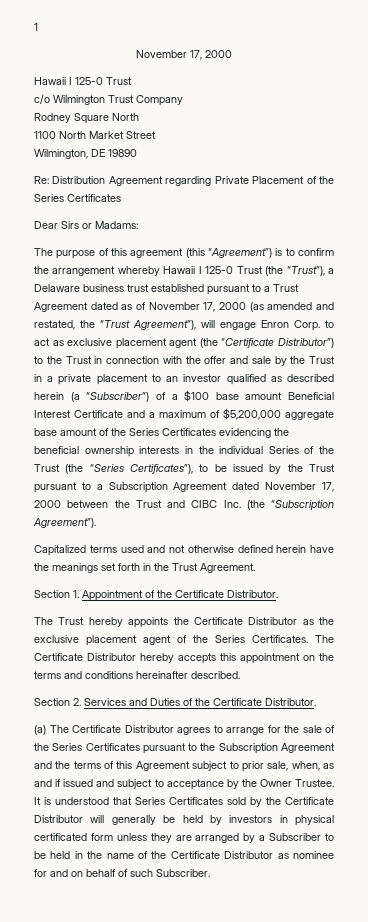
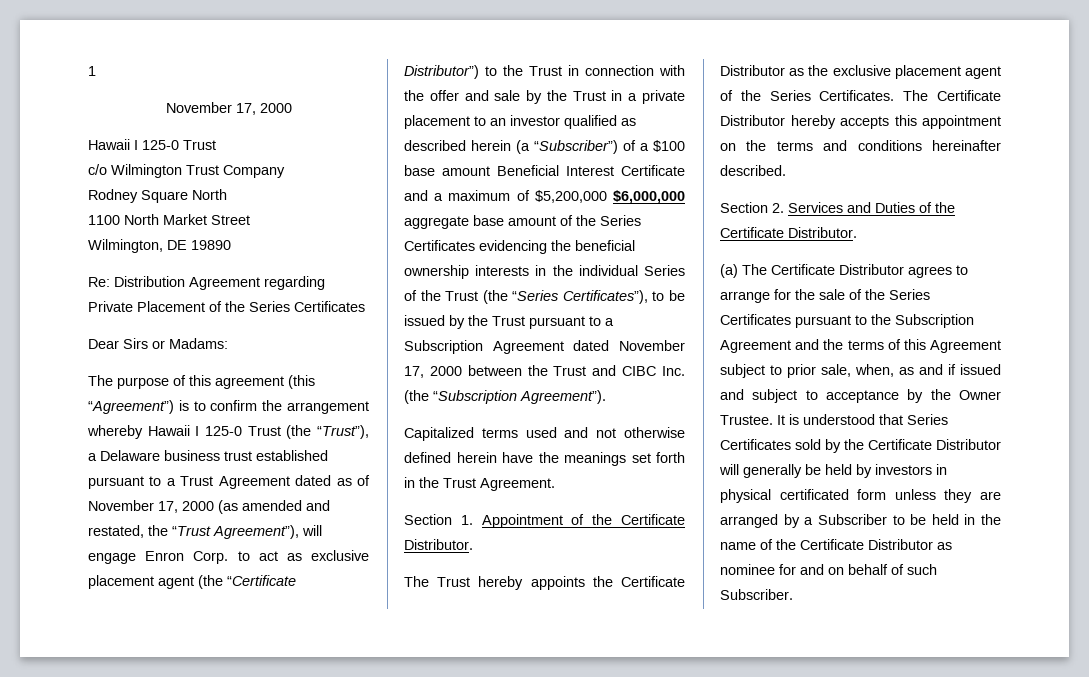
- The purpose of this agreement (this “Agreement”) is to confirm the arrangement whereby Hawaii I 125-0 Trust (the “Trust”), a Delaware business trust established pursuant to a Trust Agreement dated as of November 17, 2000 (as amended and restated, the “Trust Agreement”), will engage Enron Corp. to act as exclusive placement agent (the “Certificate Distributor”) to the Trust in connection with the offer and sale by the Trust in a private placement to an investor qualified as described herein (a “Subscriber”) of a $100 base amount Beneficial Interest Certificate and a maximum of $5,200,000 aggregate base amount of the Series Certificates evidencing the beneficial ownership interests in the individual Series of the Trust (the “Series Certificates”), to be issued by the Trust pursuant to a Subscription Agreement dated November 17, 2000 between the Trust and CIBC Inc. (the “Subscription Agreement”).
+ The purpose of this agreement (this “Agreement”) is to confirm the arrangement whereby Hawaii I 125-0 Trust (the “Trust”), a Delaware business trust established pursuant to a Trust Agreement dated as of November 17, 2000 (as amended and restated, the “Trust Agreement”), will engage Enron Corp. to act as exclusive placement agent (the “Certificate Distributor”) to the Trust in connection with the offer and sale by the Trust in a private placement to an investor qualified as described herein (a “Subscriber”) of a $100 base amount Beneficial Interest Certificate and a maximum of $5,200,000 $6,000,000 aggregate base amount of the Series Certificates evidencing the beneficial ownership interests in the individual Series of the Trust (the “Series Certificates”), to be issued by the Trust pursuant to a Subscription Agreement dated November 17, 2000 between the Trust and CIBC Inc. (the “Subscription Agreement”).

